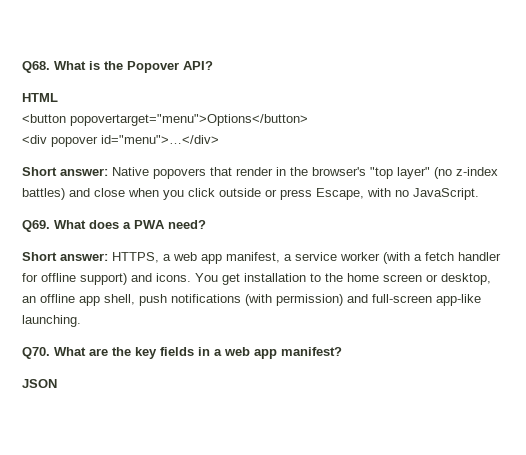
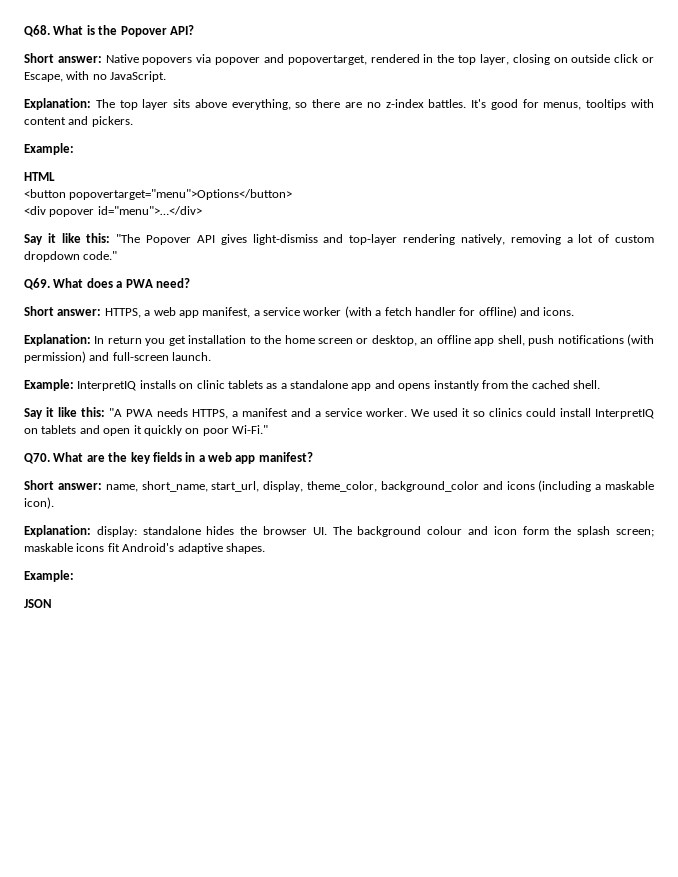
+ Short answer: Native popovers via popover and popovertarget, rendered in the top layer, closing on outside click or Escape, with no JavaScript.
+ Explanation: The top layer sits above everything, so there are no z-index battles. It's good for menus, tooltips with content and pickers.
+ Example:
- Short answer: Native popovers that render in the browser's "top layer" (no z-index battles) and close when you click outside or press Escape, with no JavaScript.
+ Say it like this: "The Popover API gives light-dismiss and top-layer rendering natively, removing a lot of custom dropdown code."
- Short answer: HTTPS, a web app manifest, a service worker (with a fetch handler for offline support) and icons. You get installation to the home screen or desktop, an offline app shell, push notifications (with permission) and full-screen app-like launching.
+ Short answer: HTTPS, a web app manifest, a service worker (with a fetch handler for offline) and icons.
+ Explanation: In return you get installation to the home screen or desktop, an offline app shell, push notifications (with permission) and full-screen launch.
+ Example: InterpretIQ installs on clinic tablets as a standalone app and opens instantly from the cached shell.
+ Say it like this: "A PWA needs HTTPS, a manifest and a service worker. We used it so clinics could install InterpretIQ on tablets and open it quickly on poor Wi-Fi."
+ Short answer: name, short_name, start_url, display, theme_color, background_color and icons (including a maskable icon).
+ Explanation: display: standalone hides the browser UI. The background colour and icon form the splash screen; maskable icons fit Android's adaptive shapes.
+ Example:

